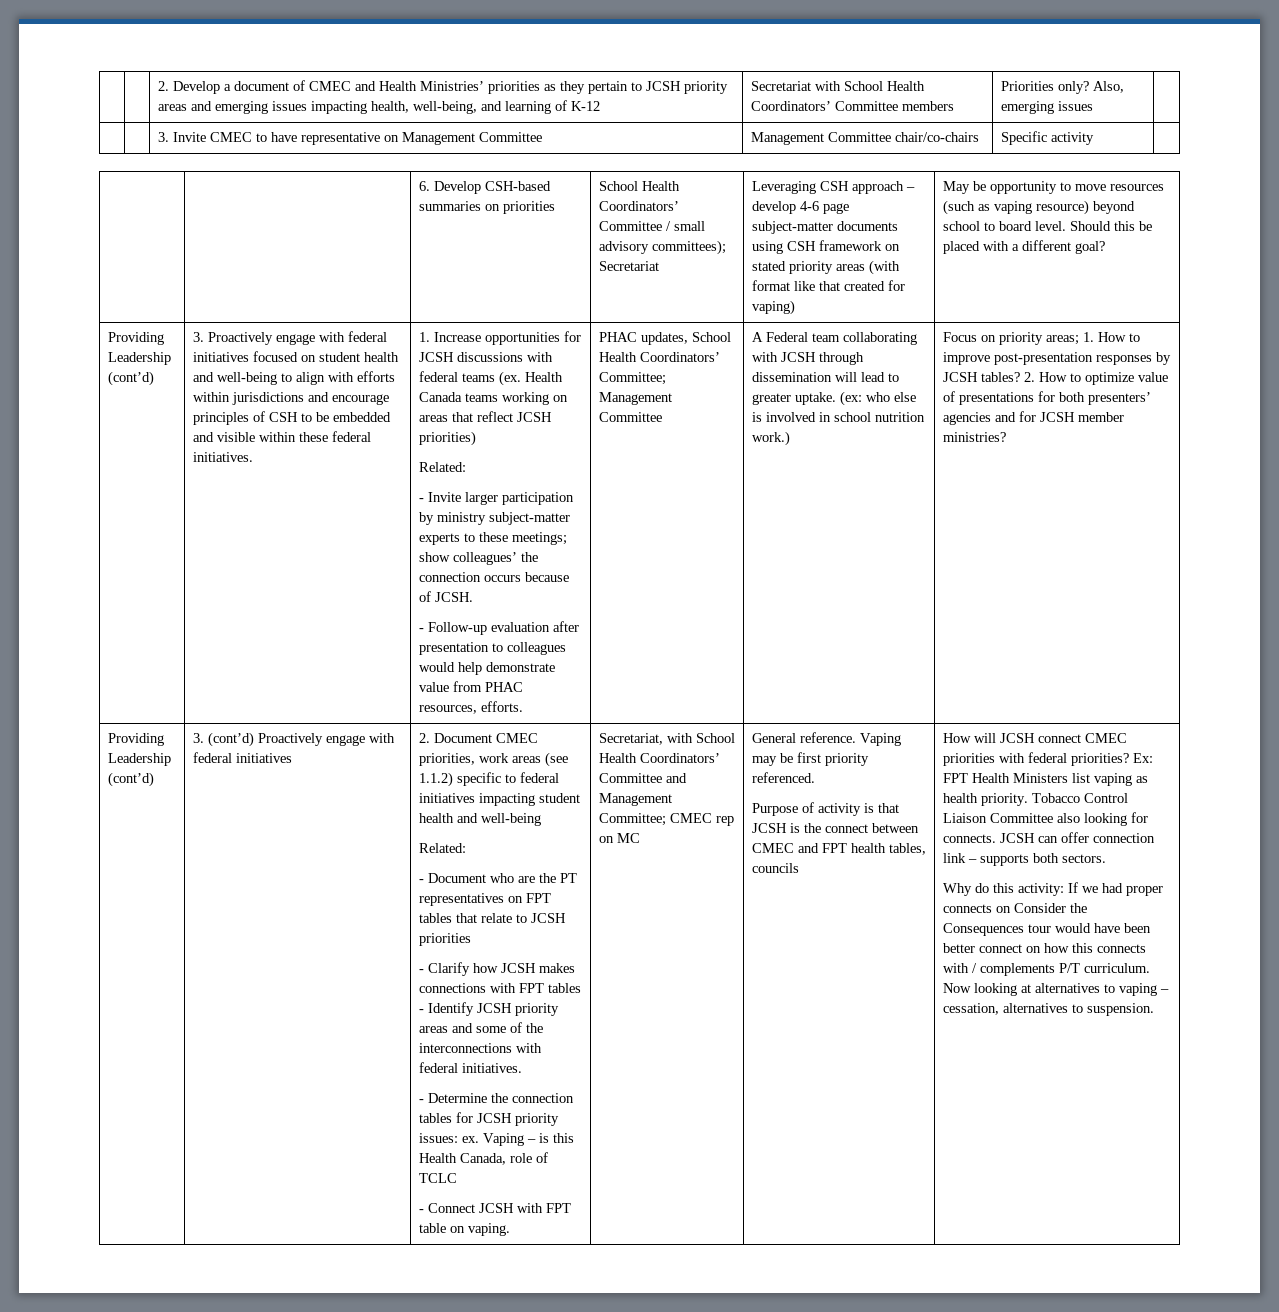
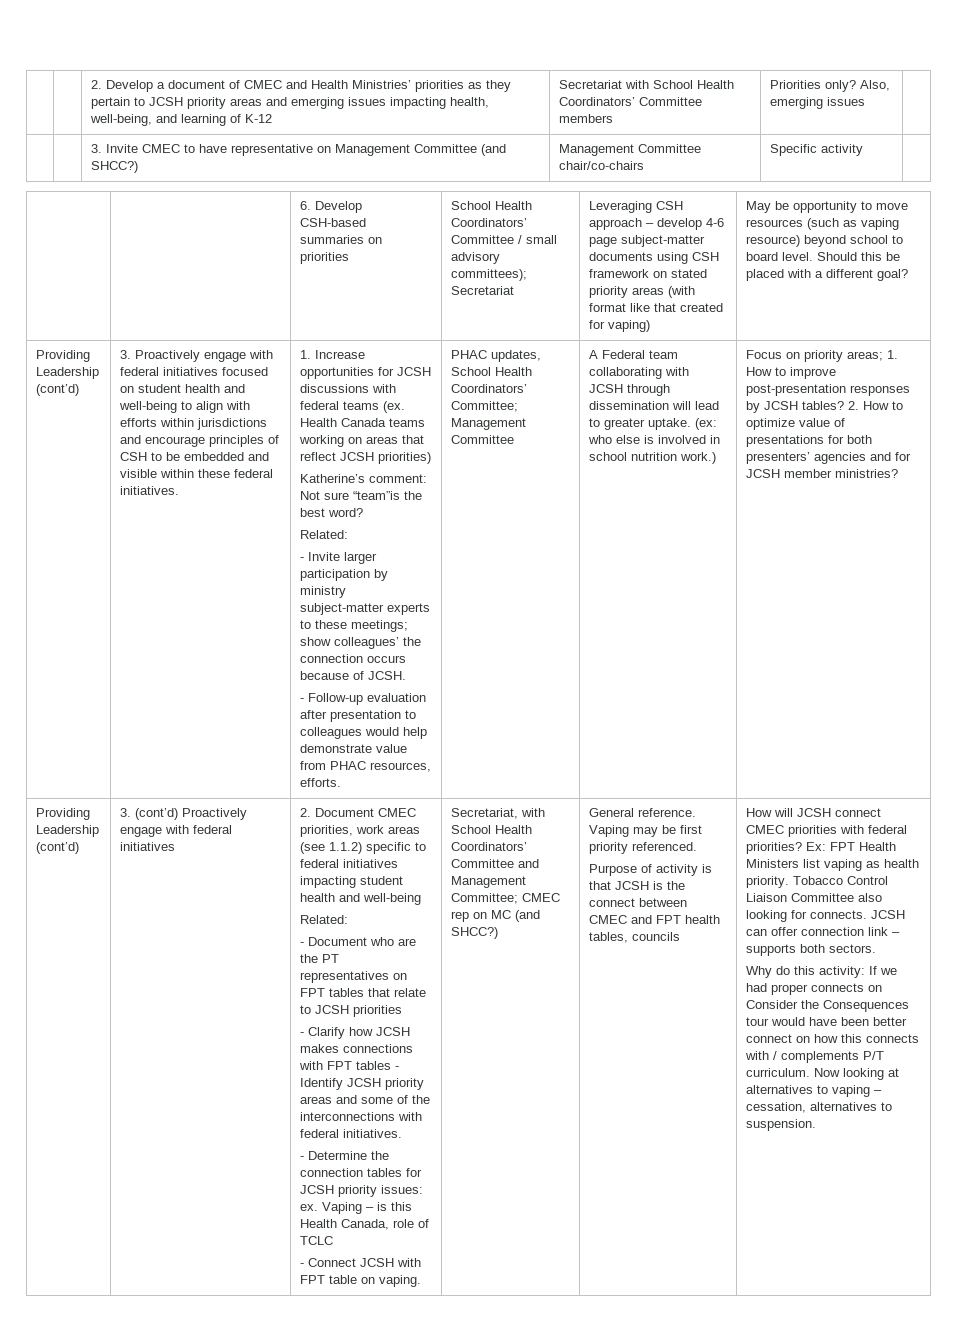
- | | 3. Invite CMEC to have representative on Management Committee | Management Committee chair/co-chairs | Specific activity |
+ | | 3. Invite CMEC to have representative on Management Committee (and SHCC?) | Management Committee chair/co-chairs | Specific activity |
+ Katherine’s comment: Not sure “team”is the best word?
- Secretariat, with School Health Coordinators’ Committee and Management Committee; CMEC rep on MC
+ Secretariat, with School Health Coordinators’ Committee and Management Committee; CMEC rep on MC (and SHCC?)

